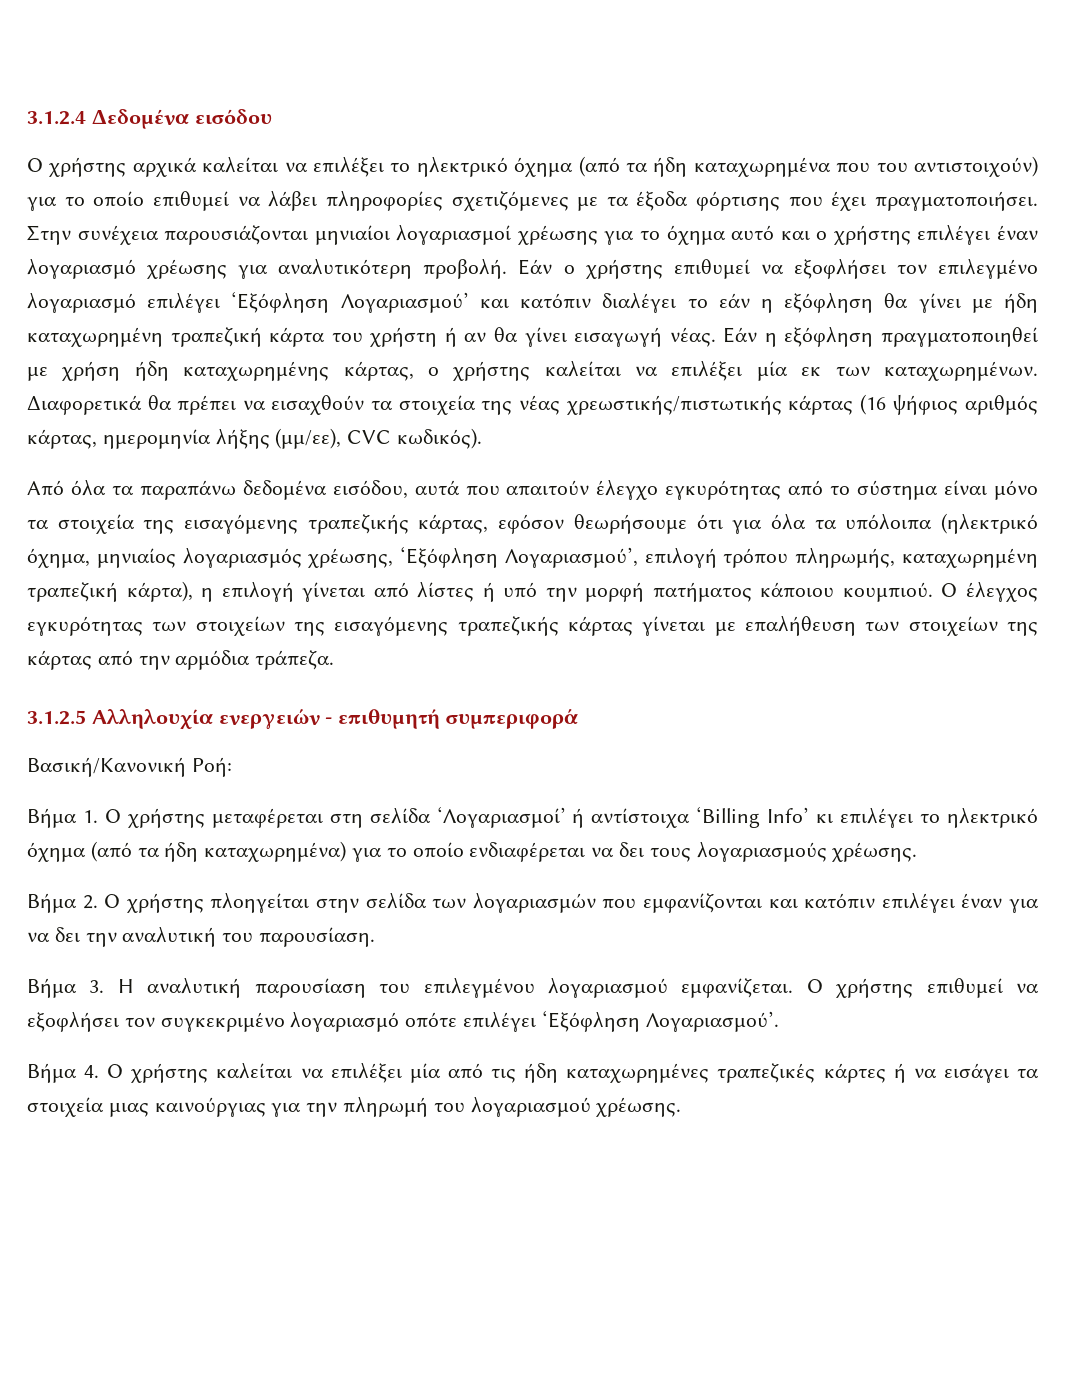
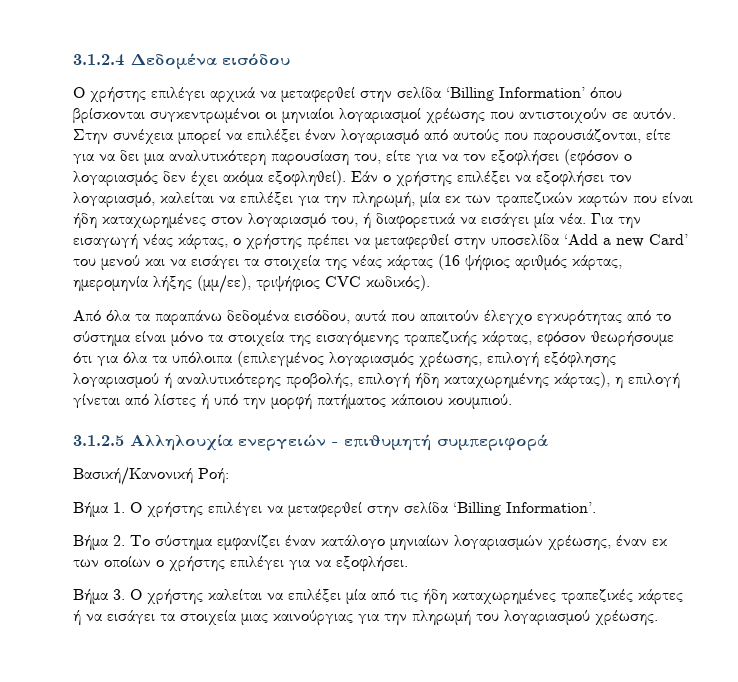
- Ο χρήστης αρχικά καλείται να επιλέξει το ηλεκτρικό όχημα (από τα ήδη καταχωρημένα που του αντιστοιχούν) για το οποίο επιθυμεί να λάβει πληροφορίες σχετιζόμενες με τα έξοδα φόρτισης που έχει πραγματοποιήσει. Στην συνέχεια παρουσιάζονται μηνιαίοι λογαριασμοί χρέωσης για το όχημα αυτό και ο χρήστης επιλέγει έναν λογαριασμό χρέωσης για αναλυτικότερη προβολή. Εάν ο χρήστης επιθυμεί να εξοφλήσει τον επιλεγμένο λογαριασμό επιλέγει ‘Εξόφληση Λογαριασμού’ και κατόπιν διαλέγει το εάν η εξόφληση θα γίνει με ήδη καταχωρημένη τραπεζική κάρτα του χρήστη ή αν θα γίνει εισαγωγή νέας. Εάν η εξόφληση πραγματοποιηθεί με χρήση ήδη καταχωρημένης κάρτας, ο χρήστης καλείται να επιλέξει μία εκ των καταχωρημένων. Διαφορετικά θα πρέπει να εισαχθούν τα στοιχεία της νέας χρεωστικής/πιστωτικής κάρτας (16 ψήφιος αριθμός κάρτας, ημερομηνία λήξης (μμ/εε), CVC κωδικός).
+ Ο χρήστης επιλέγει αρχικά να μεταφερθεί στην σελίδα ‘Billing Information’ όπου βρίσκονται συγκεντρωμένοι οι μηνιαίοι λογαριασμοί χρέωσης που αντιστοιχούν σε αυτόν. Στην συνέχεια μπορεί να επιλέξει έναν λογαριασμό από αυτούς που παρουσιάζονται, είτε για να δει μια αναλυτικότερη παρουσίαση του, είτε για να τον εξοφλήσει (εφόσον o λογαριασμός δεν έχει ακόμα εξοφληθεί). Εάν ο χρήστης επιλέξει να εξοφλήσει τον λογαριασμό, καλείται να επιλέξει για την πληρωμή, μία εκ των τραπεζικών καρτών που είναι ήδη καταχωρημένες στον λογαριασμό του, ή διαφορετικά να εισάγει μία νέα. Για την εισαγωγή νέας κάρτας, ο χρήστης πρέπει να μεταφερθεί στην υποσελίδα ‘Add a new Card’ του μενού και να εισάγει τα στοιχεία της νέας κάρτας (16 ψήφιος αριθμός κάρτας, ημερομηνία λήξης (μμ/εε), τριψήφιος CVC κωδικός).
- Από όλα τα παραπάνω δεδομένα εισόδου, αυτά που απαιτούν έλεγχο εγκυρότητας από το σύστημα είναι μόνο τα στοιχεία της εισαγόμενης τραπεζικής κάρτας, εφόσον θεωρήσουμε ότι για όλα τα υπόλοιπα (ηλεκτρικό όχημα, μηνιαίος λογαριασμός χρέωσης, ‘Εξόφληση Λογαριασμού’, επιλογή τρόπου πληρωμής, καταχωρημένη τραπεζική κάρτα), η επιλογή γίνεται από λίστες ή υπό την μορφή πατήματος κάποιου κουμπιού. Ο έλεγχος εγκυρότητας των στοιχείων της εισαγόμενης τραπεζικής κάρτας γίνεται με επαλήθευση των στοιχείων της κάρτας από την αρμόδια τράπεζα.
+ Από όλα τα παραπάνω δεδομένα εισόδου, αυτά που απαιτούν έλεγχο εγκυρότητας από το σύστημα είναι μόνο τα στοιχεία της εισαγόμενης τραπεζικής κάρτας, εφόσον θεωρήσουμε ότι για όλα τα υπόλοιπα (επιλεγμένος λογαριασμός χρέωσης, επιλογή εξόφλησης λογαριασμού ή αναλυτικότερης προβολής, επιλογή ήδη καταχωρημένης κάρτας), η επιλογή γίνεται από λίστες ή υπό την μορφή πατήματος κάποιου κουμπιού.
- Βήμα 1. Ο χρήστης μεταφέρεται στη σελίδα ‘Λογαριασμοί’ ή αντίστοιχα ‘Billing Info’ κι επιλέγει το ηλεκτρικό όχημα (από τα ήδη καταχωρημένα) για το οποίο ενδιαφέρεται να δει τους λογαριασμούς χρέωσης.
- Βήμα 2. Ο χρήστης πλοηγείται στην σελίδα των λογαριασμών που εμφανίζονται και κατόπιν επιλέγει έναν για να δει την αναλυτική του παρουσίαση.
- Βήμα 3. Η αναλυτική παρουσίαση του επιλεγμένου λογαριασμού εμφανίζεται. Ο χρήστης επιθυμεί να εξοφλήσει τον συγκεκριμένο λογαριασμό οπότε επιλέγει ‘Εξόφληση Λογαριασμού’.
- Βήμα 4. Ο χρήστης καλείται να επιλέξει μία από τις ήδη καταχωρημένες τραπεζικές κάρτες ή να εισάγει τα στοιχεία μιας καινούργιας για την πληρωμή του λογαριασμού χρέωσης.
+ Βήμα 1. Ο χρήστης επιλέγει να μεταφερθεί στην σελίδα ‘Billing Information’.
+ Βήμα 2. Το σύστημα εμφανίζει έναν κατάλογο μηνιαίων λογαριασμών χρέωσης, έναν εκ των οποίων ο χρήστης επιλέγει για να εξοφλήσει.
+ Βήμα 3. Ο χρήστης καλείται να επιλέξει μία από τις ήδη καταχωρημένες τραπεζικές κάρτες ή να εισάγει τα στοιχεία μιας καινούργιας για την πληρωμή του λογαριασμού χρέωσης.

